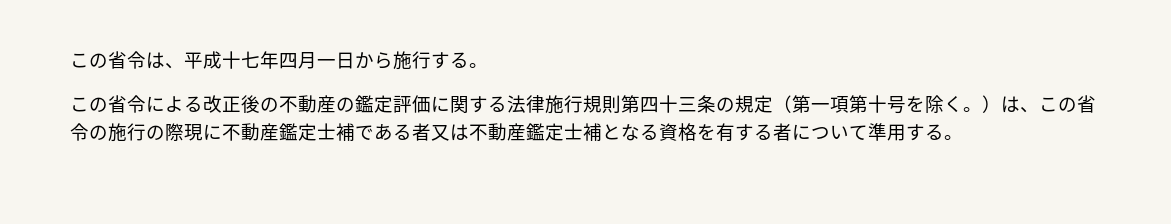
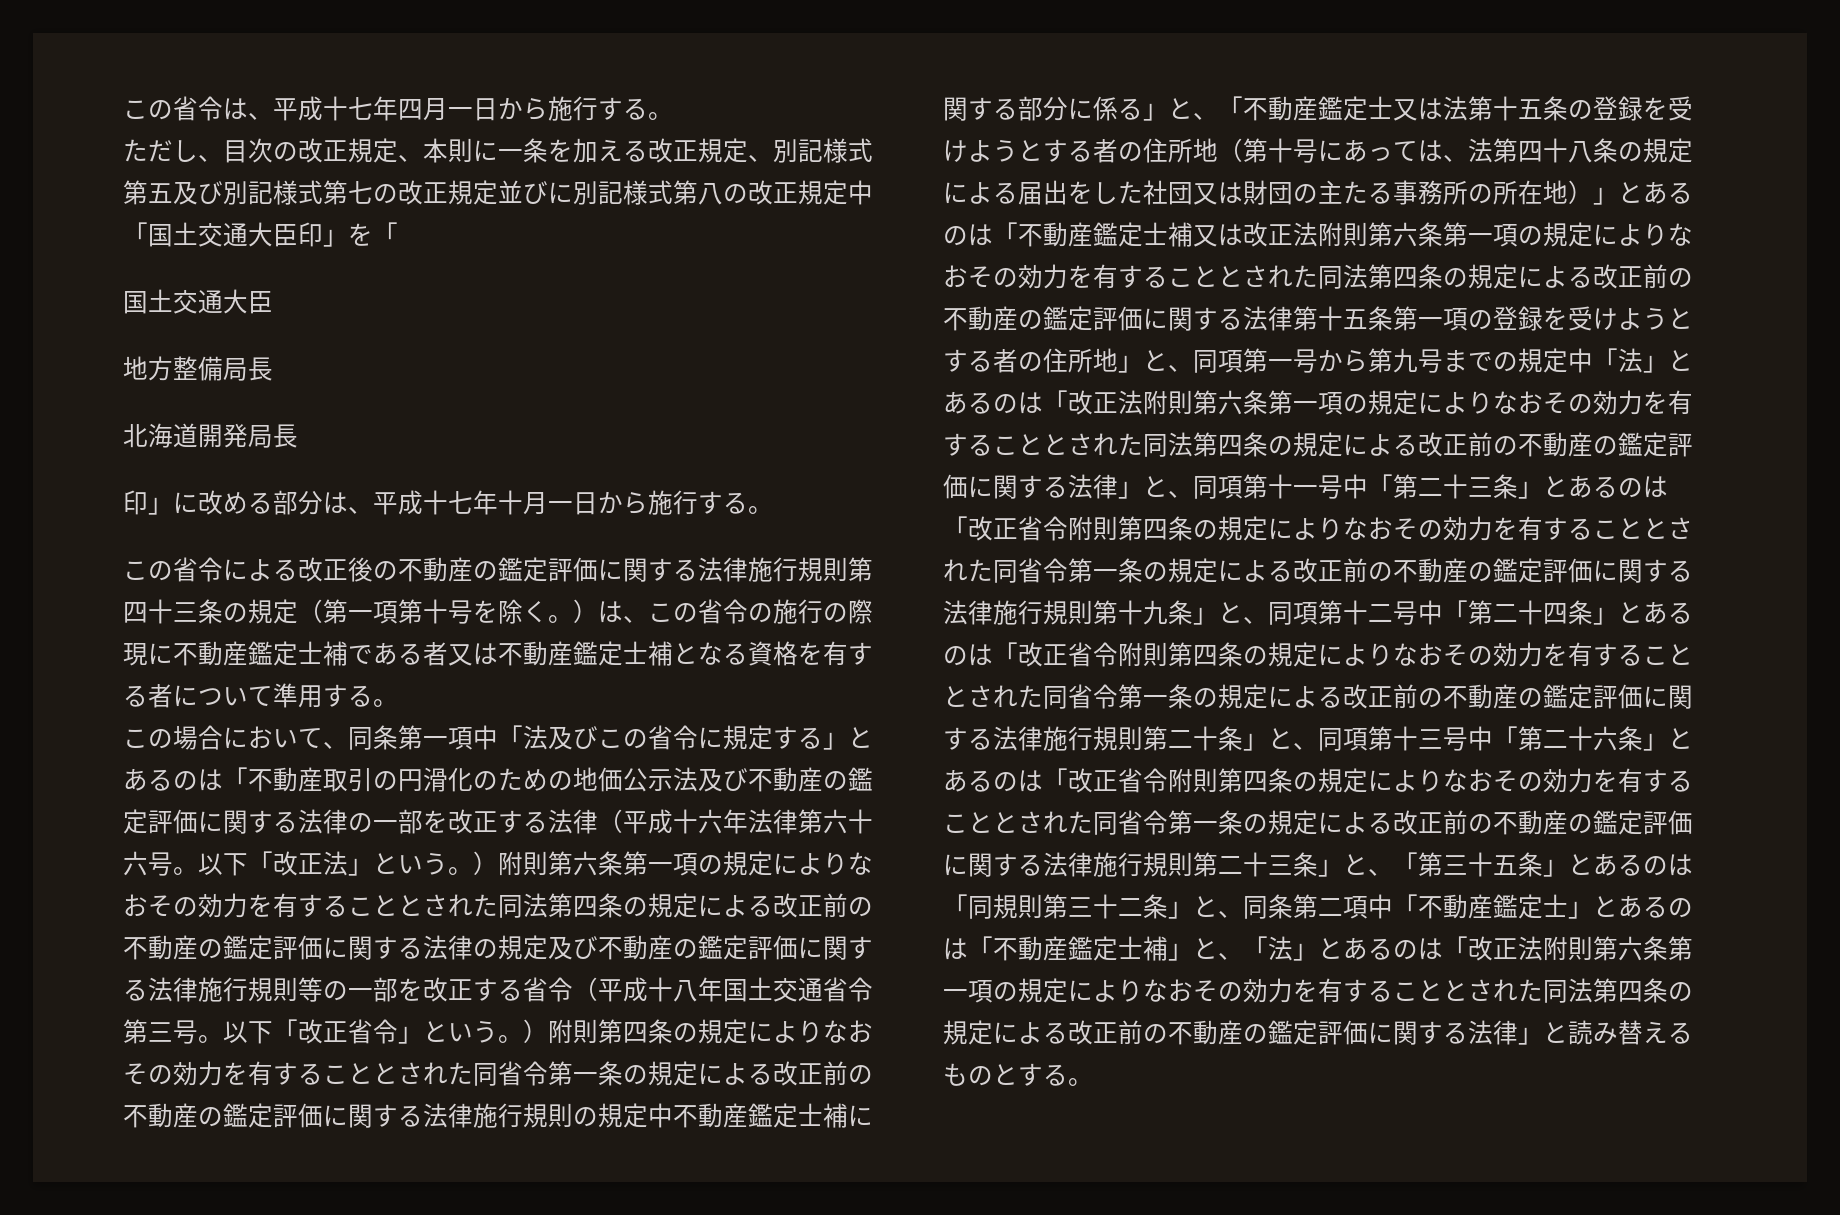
+ ただし、目次の改正規定、本則に一条を加える改正規定、別記様式第五及び別記様式第七の改正規定並びに別記様式第八の改正規定中「国土交通大臣印」を「
+ 国土交通大臣
+ 地方整備局長
+ 北海道開発局長
+ 印」に改める部分は、平成十七年十月一日から施行する。
+ この場合において、同条第一項中「法及びこの省令に規定する」とあるのは「不動産取引の円滑化のための地価公示法及び不動産の鑑定評価に関する法律の一部を改正する法律（平成十六年法律第六十六号。以下「改正法」という。）附則第六条第一項の規定によりなおその効力を有することとされた同法第四条の規定による改正前の不動産の鑑定評価に関する法律の規定及び不動産の鑑定評価に関する法律施行規則等の一部を改正する省令（平成十八年国土交通省令第三号。以下「改正省令」という。）附則第四条の規定によりなおその効力を有することとされた同省令第一条の規定による改正前の不動産の鑑定評価に関する法律施行規則の規定中不動産鑑定士補に関する部分に係る」と、「不動産鑑定士又は法第十五条の登録を受けようとする者の住所地（第十号にあっては、法第四十八条の規定による届出をした社団又は財団の主たる事務所の所在地）」とあるのは「不動産鑑定士補又は改正法附則第六条第一項の規定によりなおその効力を有することとされた同法第四条の規定による改正前の不動産の鑑定評価に関する法律第十五条第一項の登録を受けようとする者の住所地」と、同項第一号から第九号までの規定中「法」とあるのは「改正法附則第六条第一項の規定によりなおその効力を有することとされた同法第四条の規定による改正前の不動産の鑑定評価に関する法律」と、同項第十一号中「第二十三条」とあるのは「改正省令附則第四条の規定によりなおその効力を有することとされた同省令第一条の規定による改正前の不動産の鑑定評価に関する法律施行規則第十九条」と、同項第十二号中「第二十四条」とあるのは「改正省令附則第四条の規定によりなおその効力を有することとされた同省令第一条の規定による改正前の不動産の鑑定評価に関する法律施行規則第二十条」と、同項第十三号中「第二十六条」とあるのは「改正省令附則第四条の規定によりなおその効力を有することとされた同省令第一条の規定による改正前の不動産の鑑定評価に関する法律施行規則第二十三条」と、「第三十五条」とあるのは「同規則第三十二条」と、同条第二項中「不動産鑑定士」とあるのは「不動産鑑定士補」と、「法」とあるのは「改正法附則第六条第一項の規定によりなおその効力を有することとされた同法第四条の規定による改正前の不動産の鑑定評価に関する法律」と読み替えるものとする。

